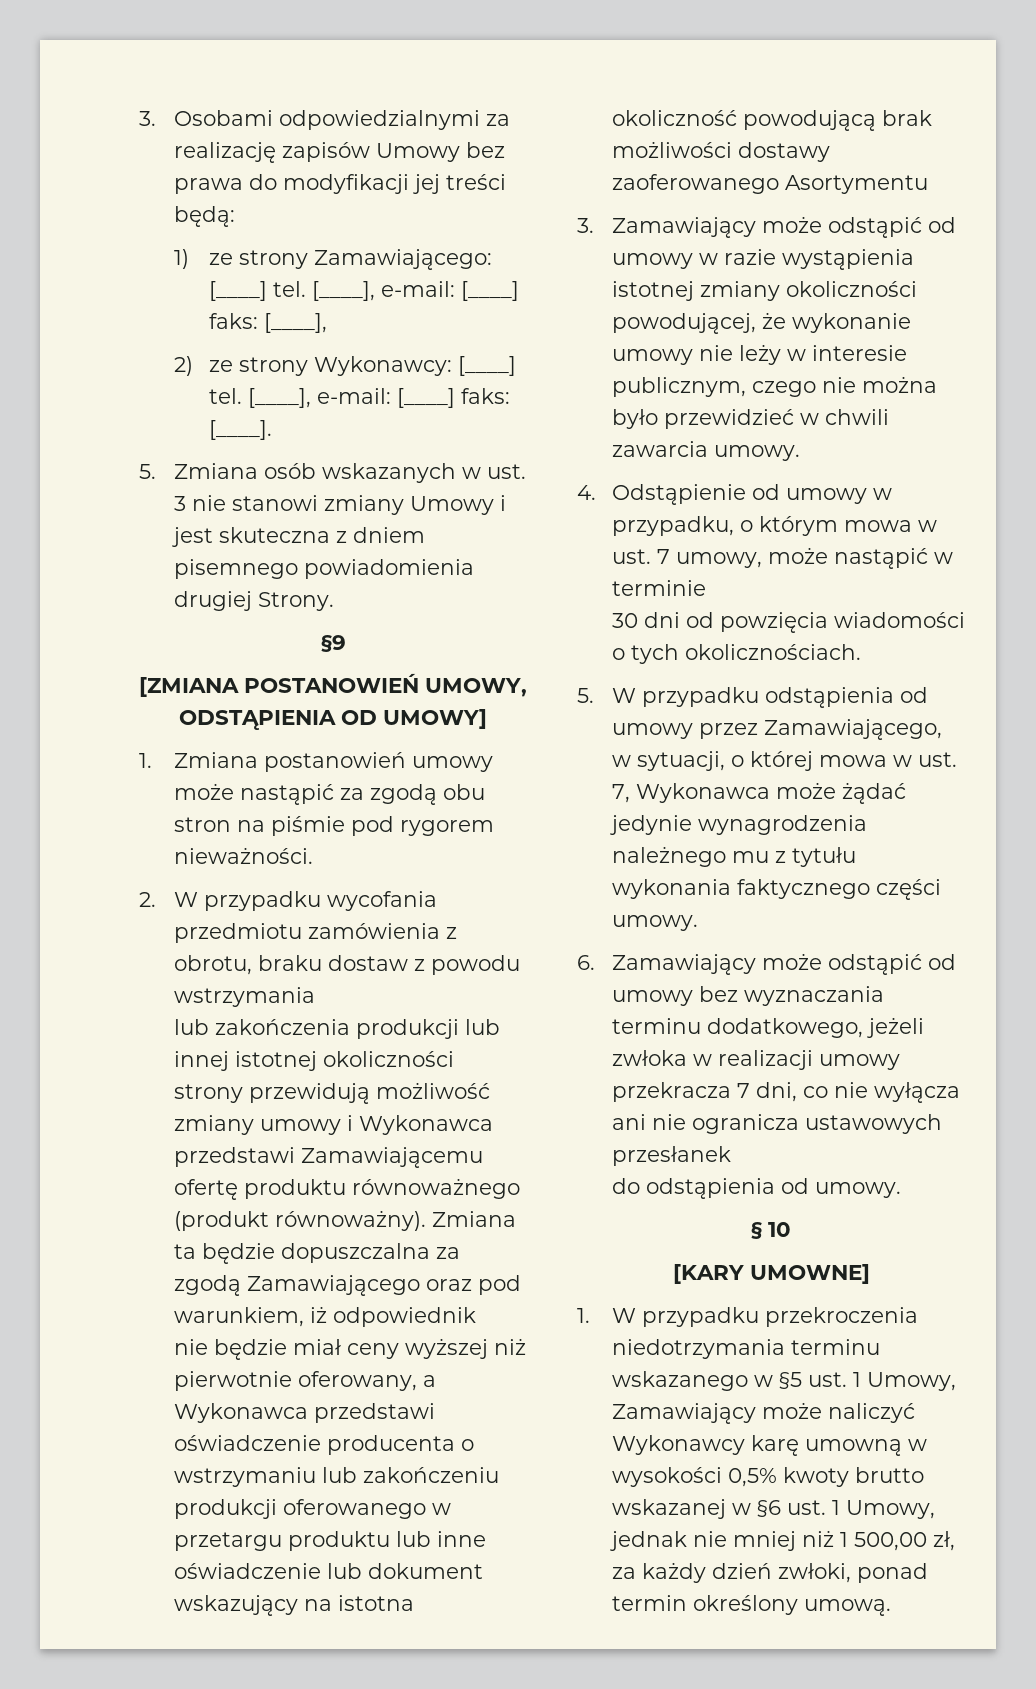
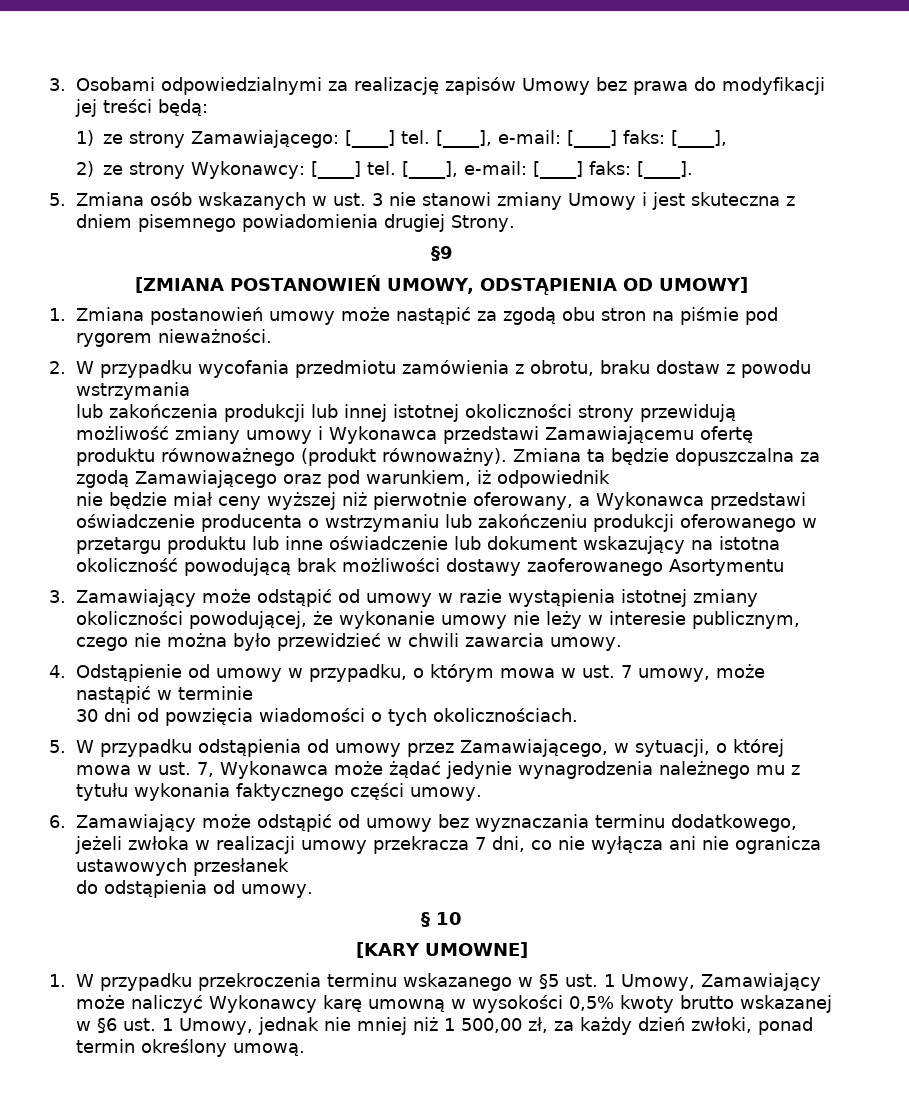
- 1. W przypadku przekroczenia niedotrzymania terminu wskazanego w §5 ust. 1 Umowy, Zamawiający może naliczyć Wykonawcy karę umowną w wysokości 0,5% kwoty brutto wskazanej w §6 ust. 1 Umowy, jednak nie mniej niż 1 500,00 zł, za każdy dzień zwłoki, ponad termin określony umową.
+ 1. W przypadku przekroczenia terminu wskazanego w §5 ust. 1 Umowy, Zamawiający może naliczyć Wykonawcy karę umowną w wysokości 0,5% kwoty brutto wskazanej w §6 ust. 1 Umowy, jednak nie mniej niż 1 500,00 zł, za każdy dzień zwłoki, ponad termin określony umową.

